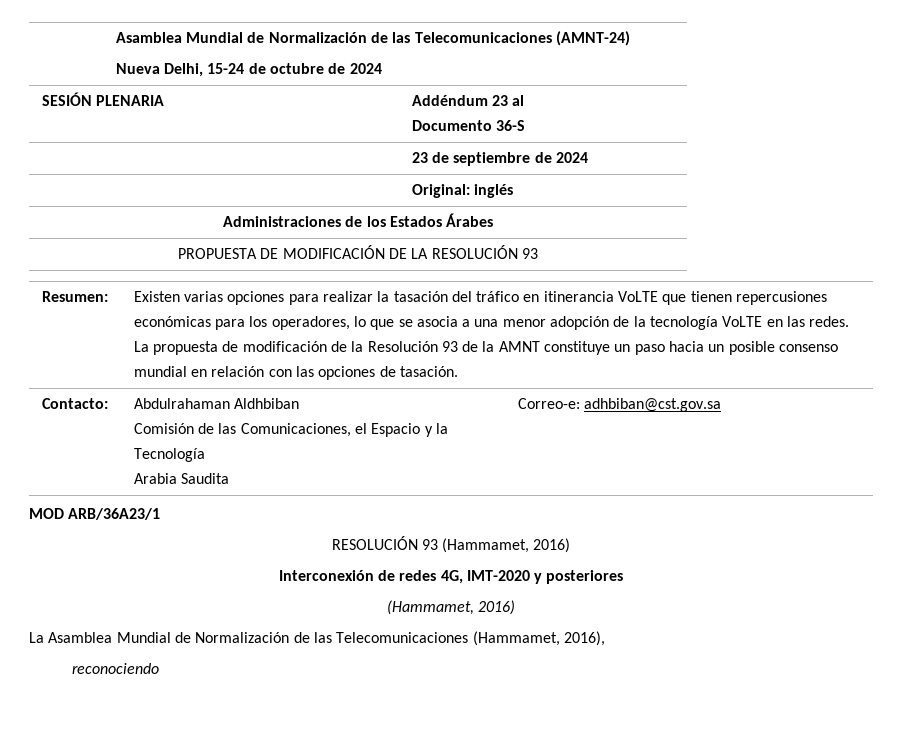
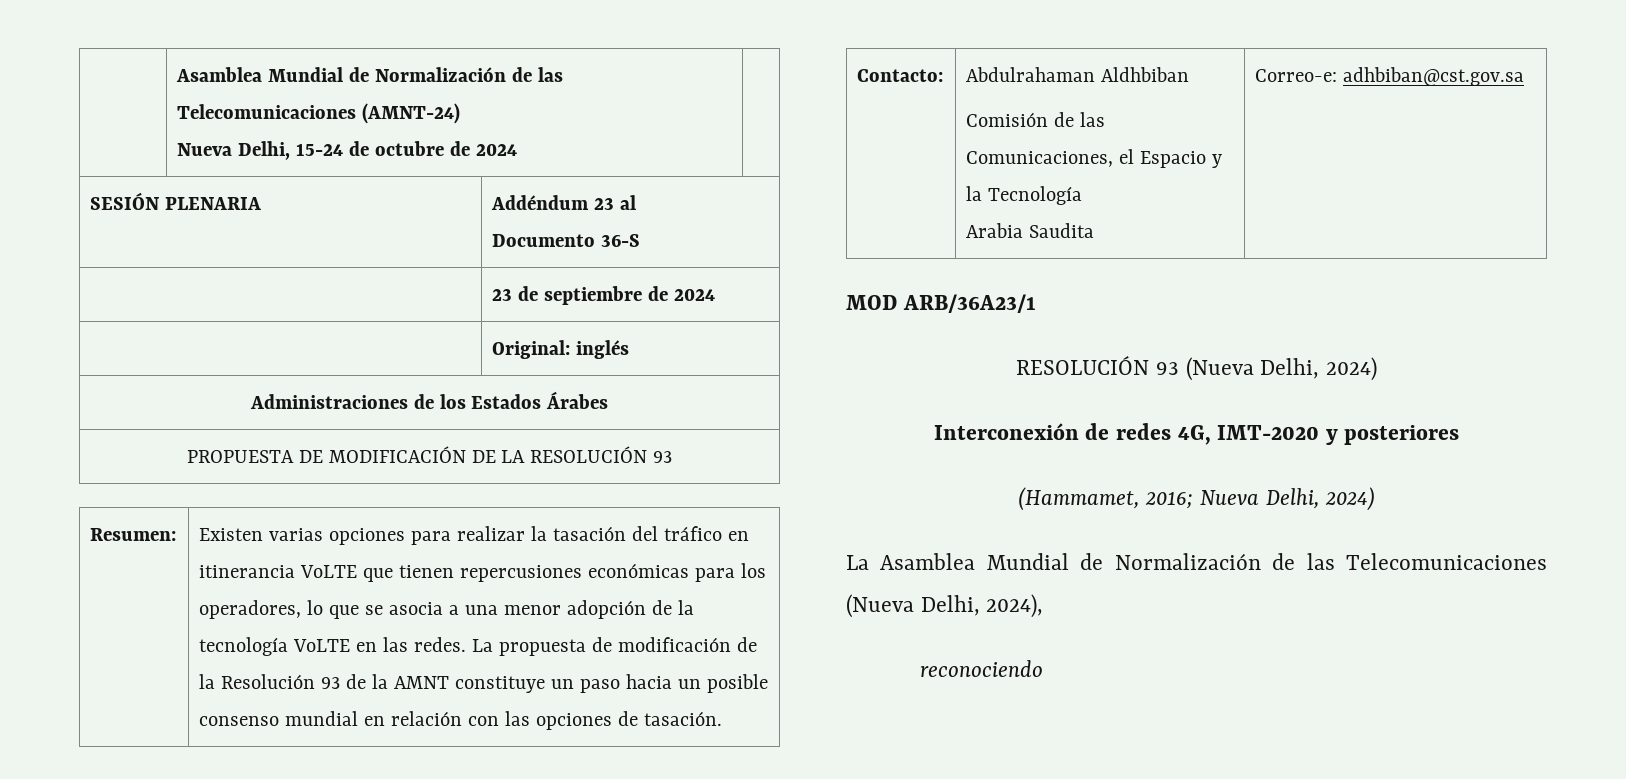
- RESOLUCIÓN 93 (Hammamet, 2016)
+ RESOLUCIÓN 93 (Nueva Delhi, 2024)
  Interconexión de redes 4G, IMT-2020 y posteriores
- (Hammamet, 2016)
+ (Hammamet, 2016; Nueva Delhi, 2024)
- La Asamblea Mundial de Normalización de las Telecomunicaciones (Hammamet, 2016),
+ La Asamblea Mundial de Normalización de las Telecomunicaciones (Nueva Delhi, 2024),

